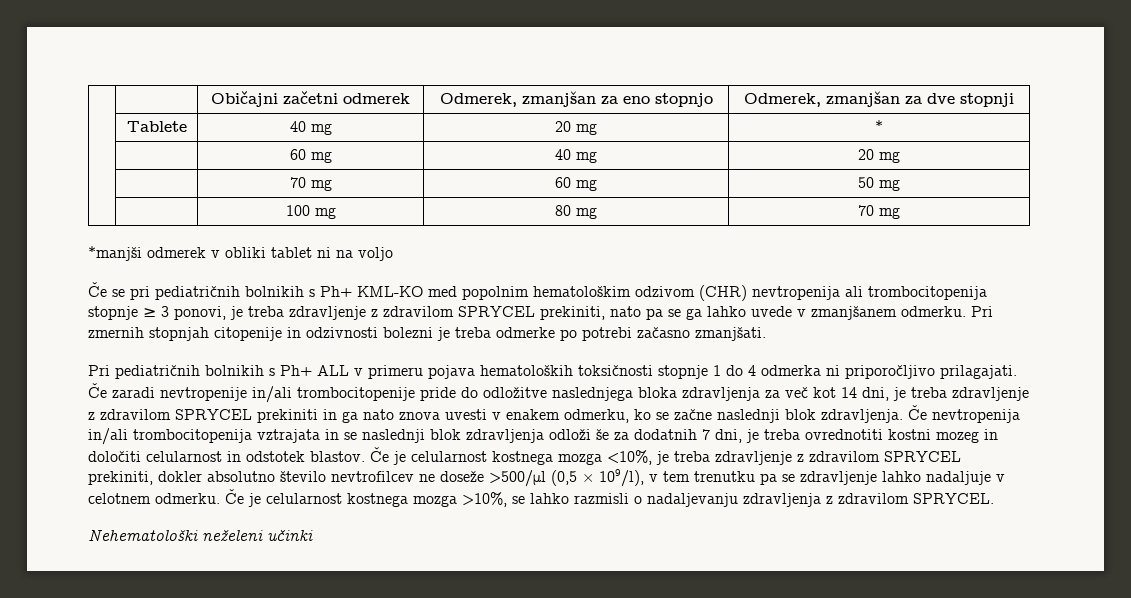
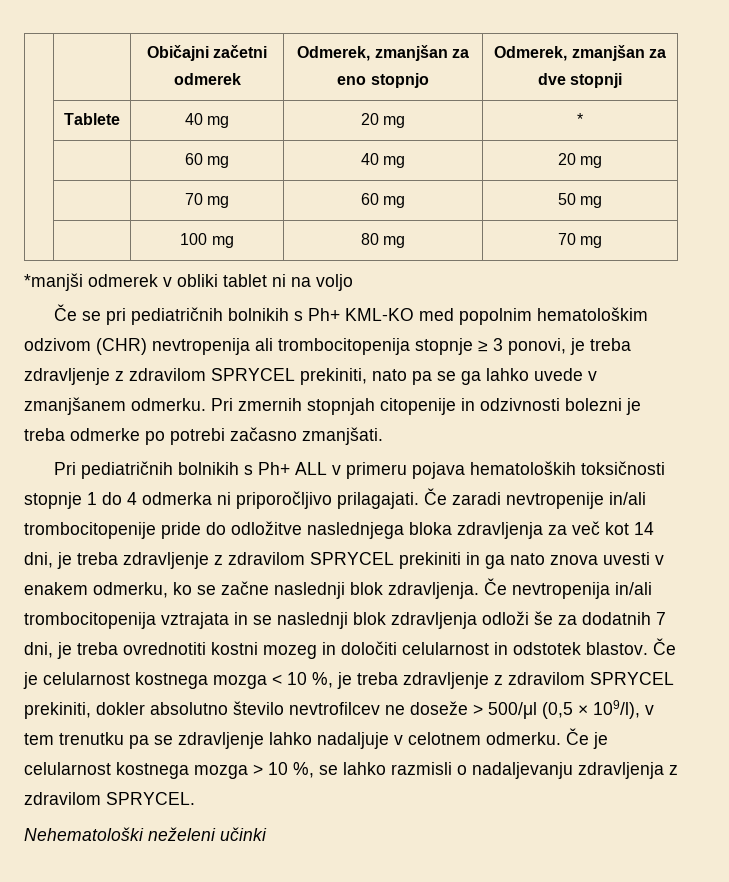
- Če je celularnost kostnega mozga <10%, je treba zdravljenje z zdravilom SPRYCEL prekiniti, dokler absolutno število nevtrofilcev ne doseže >500/μl (0,5 × 109/l), v tem trenutku pa se zdravljenje lahko nadaljuje v celotnem odmerku.
+ Če je celularnost kostnega mozga < 10 %, je treba zdravljenje z zdravilom SPRYCEL prekiniti, dokler absolutno število nevtrofilcev ne doseže > 500/μl (0,5 × 109/l), v tem trenutku pa se zdravljenje lahko nadaljuje v celotnem odmerku.
- Če je celularnost kostnega mozga >10%, se lahko razmisli o nadaljevanju zdravljenja z zdravilom SPRYCEL.
+ Če je celularnost kostnega mozga > 10 %, se lahko razmisli o nadaljevanju zdravljenja z zdravilom SPRYCEL.

